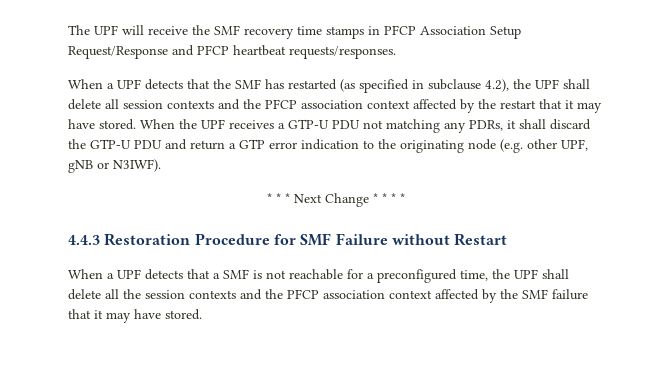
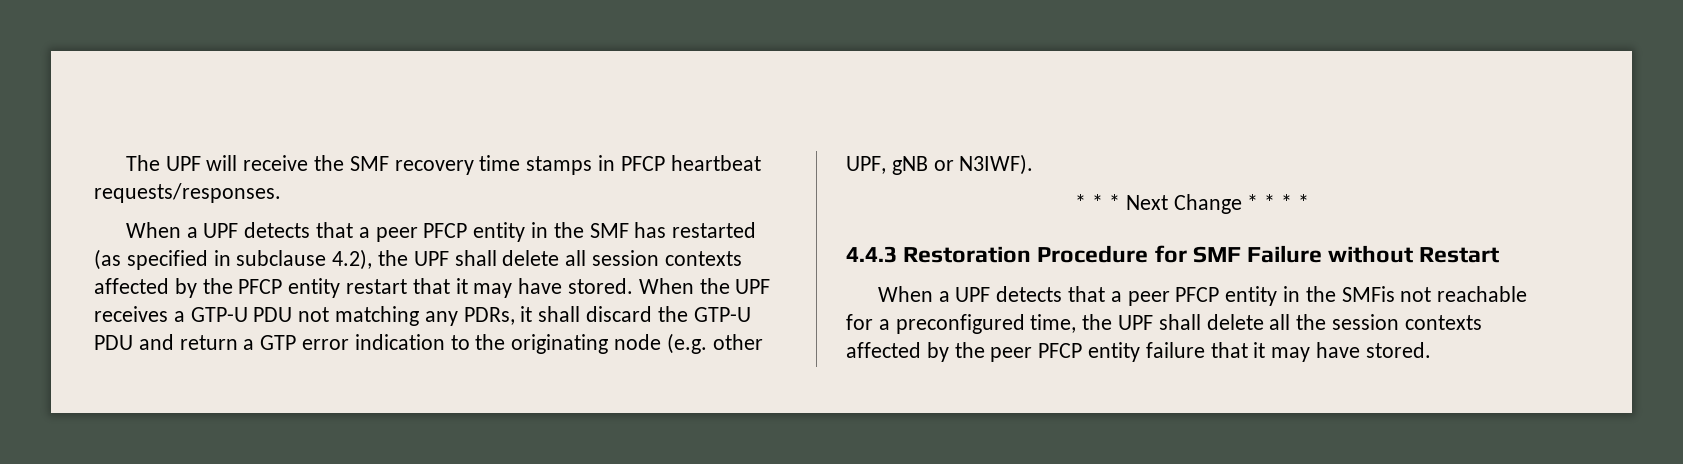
- The UPF will receive the SMF recovery time stamps in PFCP Association Setup Request/Response and PFCP heartbeat requests/responses.
+ The UPF will receive the SMF recovery time stamps in PFCP heartbeat requests/responses.
- When a UPF detects that the SMF has restarted (as specified in subclause 4.2), the UPF shall delete all session contexts and the PFCP association context affected by the restart that it may have stored.
+ When a UPF detects that a peer PFCP entity in the SMF has restarted (as specified in subclause 4.2), the UPF shall delete all session contexts affected by the PFCP entity restart that it may have stored.
- When a UPF detects that a SMF is not reachable for a preconfigured time, the UPF shall delete all the session contexts and the PFCP association context affected by the SMF failure that it may have stored.
+ When a UPF detects that a peer PFCP entity in the SMFis not reachable for a preconfigured time, the UPF shall delete all the session contexts affected by the peer PFCP entity failure that it may have stored.

